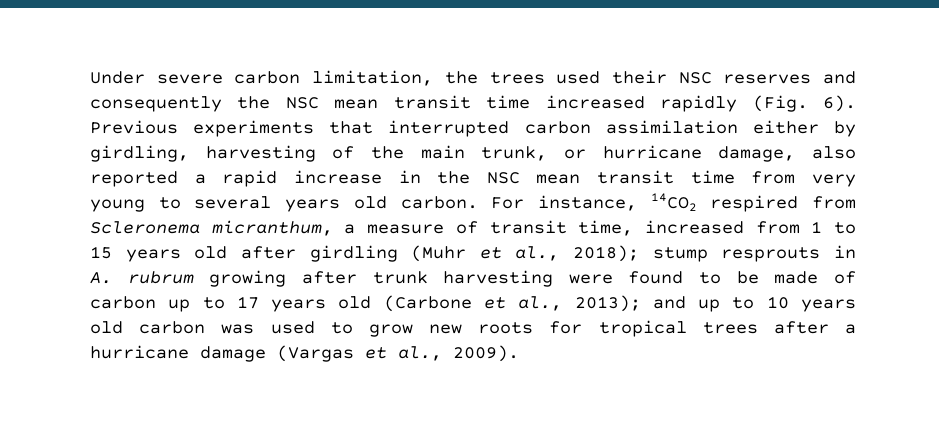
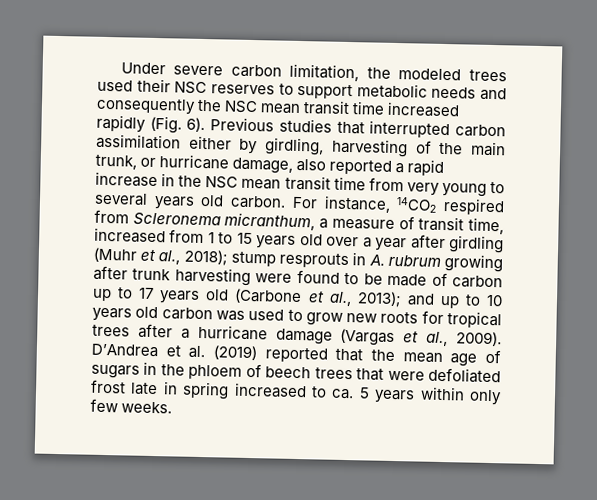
- Under severe carbon limitation, the trees used their NSC reserves and consequently the NSC mean transit time increased rapidly (Fig. 6).
+ Under severe carbon limitation, the modeled trees used their NSC reserves to support metabolic needs and consequently the NSC mean transit time increased rapidly (Fig. 6).
- Previous experiments that interrupted carbon assimilation either by girdling, harvesting of the main trunk, or hurricane damage, also reported a rapid increase in the NSC mean transit time from very young to several years old carbon.
+ Previous studies that interrupted carbon assimilation either by girdling, harvesting of the main trunk, or hurricane damage, also reported a rapid increase in the NSC mean transit time from very young to several years old carbon.
- For instance, 14CO2 respired from Scleronema micranthum, a measure of transit time, increased from 1 to 15 years old after girdling (Muhr et al., 2018);
+ For instance, 14CO2 respired from Scleronema micranthum, a measure of transit time, increased from 1 to 15 years old over a year after girdling (Muhr et al., 2018);
+ D’Andrea et al. (2019) reported that the mean age of sugars in the phloem of beech trees that were defoliated frost late in spring increased to ca. 5 years within only few weeks.

